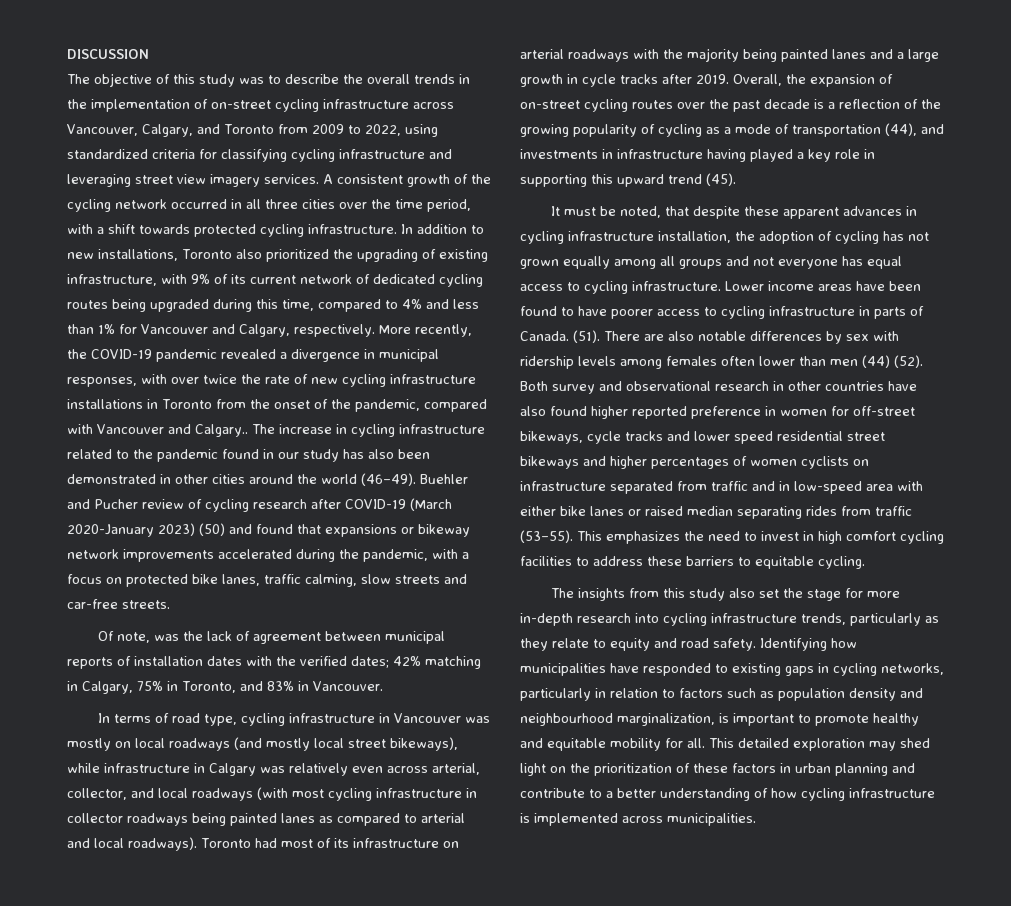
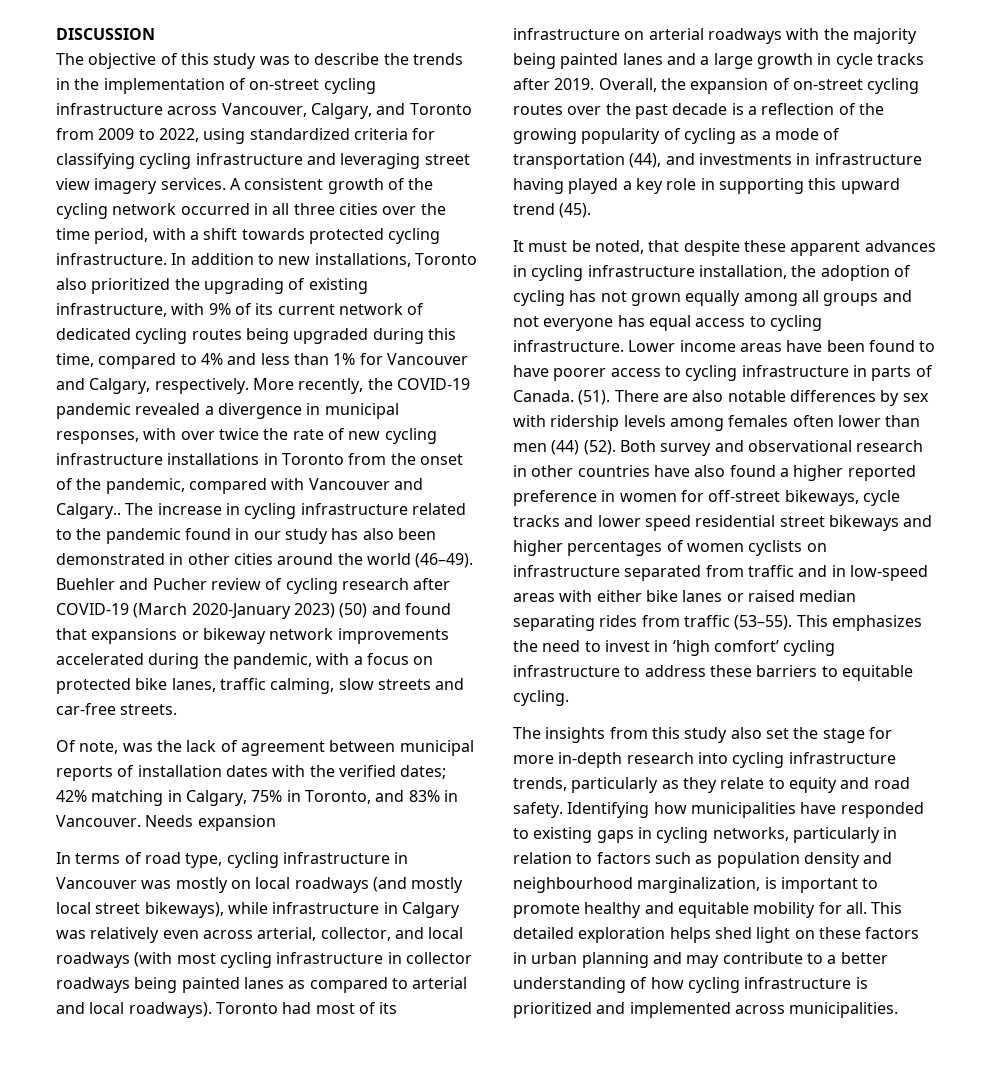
- The objective of this study was to describe the overall trends in the implementation of on-street cycling infrastructure across Vancouver, Calgary, and Toronto from 2009 to 2022, using standardized criteria for classifying cycling infrastructure and leveraging street view imagery services.
+ The objective of this study was to describe the trends in the implementation of on-street cycling infrastructure across Vancouver, Calgary, and Toronto from 2009 to 2022, using standardized criteria for classifying cycling infrastructure and leveraging street view imagery services.
+ Needs expansion
- Both survey and observational research in other countries have also found higher reported preference in women for off-street bikeways, cycle tracks and lower speed residential street bikeways and higher percentages of women cyclists on infrastructure separated from traffic and in low-speed area with either bike lanes or raised median separating rides from traffic (53–55).
+ Both survey and observational research in other countries have also found a higher reported preference in women for off-street bikeways, cycle tracks and lower speed residential street bikeways and higher percentages of women cyclists on infrastructure separated from traffic and in low-speed areas with either bike lanes or raised median separating rides from traffic (53–55).
- This emphasizes the need to invest in high comfort cycling facilities to address these barriers to equitable cycling.
+ This emphasizes the need to invest in ‘high comfort’ cycling infrastructure to address these barriers to equitable cycling.
- This detailed exploration may shed light on the prioritization of these factors in urban planning and contribute to a better understanding of how cycling infrastructure is implemented across municipalities.
+ This detailed exploration helps shed light on these factors in urban planning and may contribute to a better understanding of how cycling infrastructure is prioritized and implemented across municipalities.

